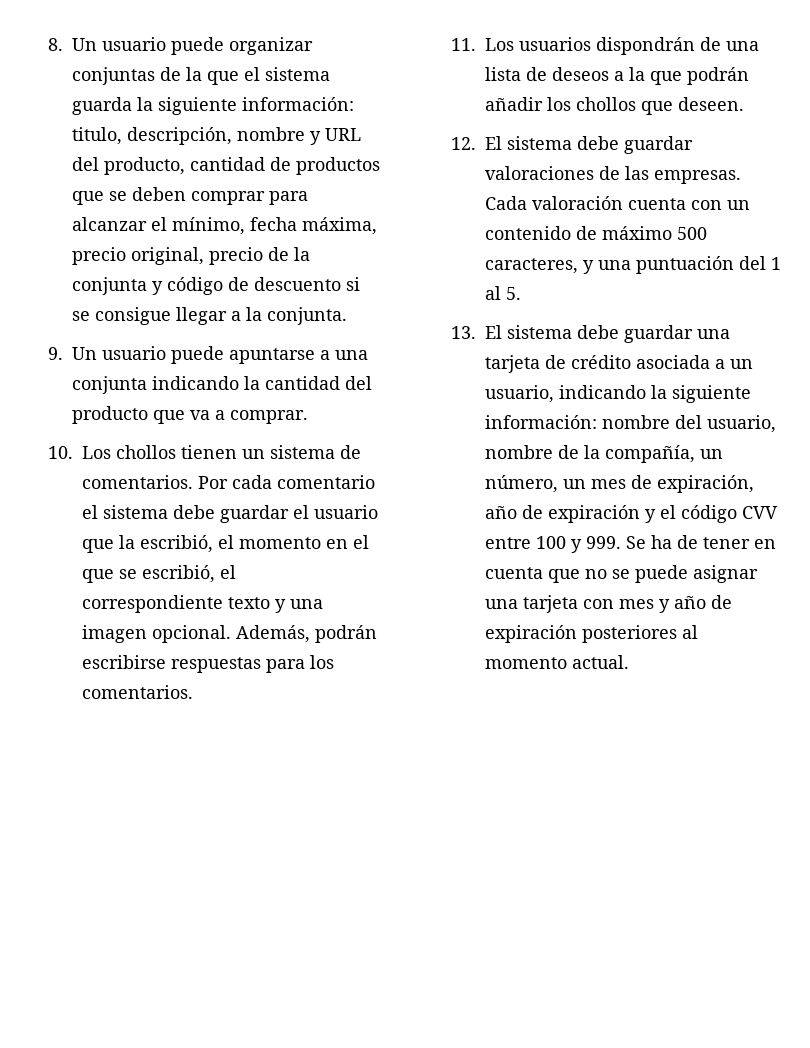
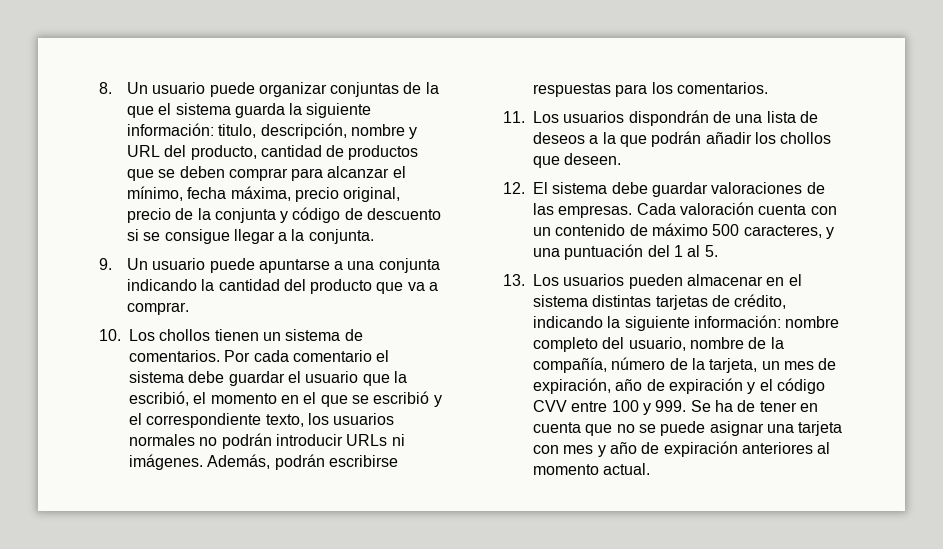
- Por cada comentario el sistema debe guardar el usuario que la escribió, el momento en el que se escribió, el correspondiente texto y una imagen opcional.
+ Por cada comentario el sistema debe guardar el usuario que la escribió, el momento en el que se escribió y el correspondiente texto, los usuarios normales no podrán introducir URLs ni imágenes.
- 13. El sistema debe guardar una tarjeta de crédito asociada a un usuario, indicando la siguiente información: nombre del usuario, nombre de la compañía, un número, un mes de expiración, año de expiración y el código CVV entre 100 y 999. Se ha de tener en cuenta que no se puede asignar una tarjeta con mes y año de expiración posteriores al momento actual.
+ 13. Los usuarios pueden almacenar en el sistema distintas tarjetas de crédito, indicando la siguiente información: nombre completo del usuario, nombre de la compañía, número de la tarjeta, un mes de expiración, año de expiración y el código CVV entre 100 y 999. Se ha de tener en cuenta que no se puede asignar una tarjeta con mes y año de expiración anteriores al momento actual.

